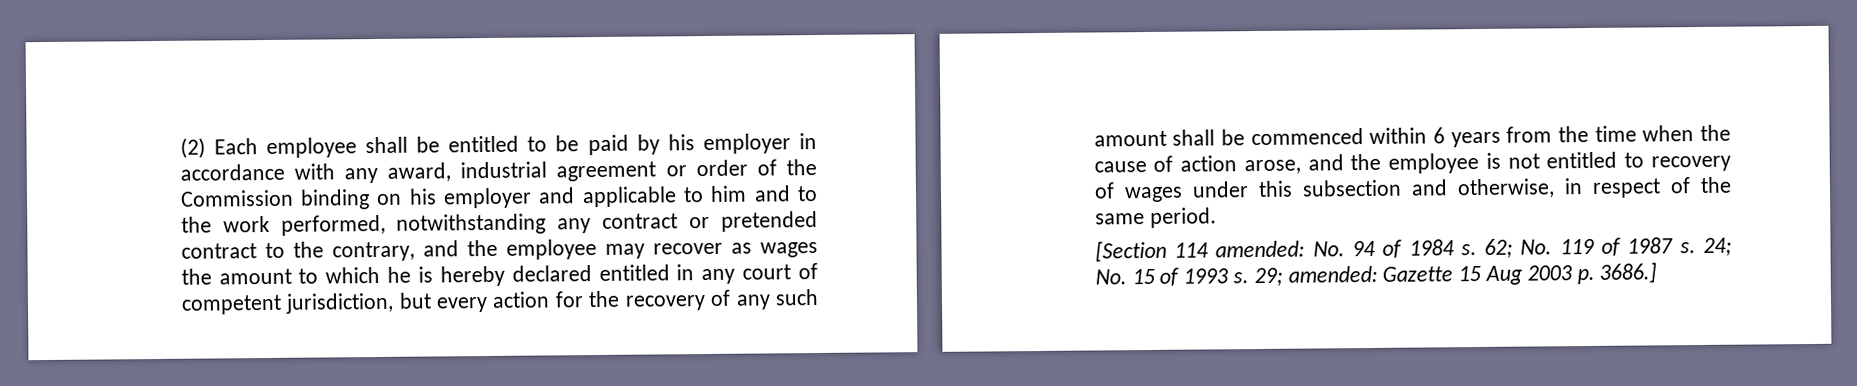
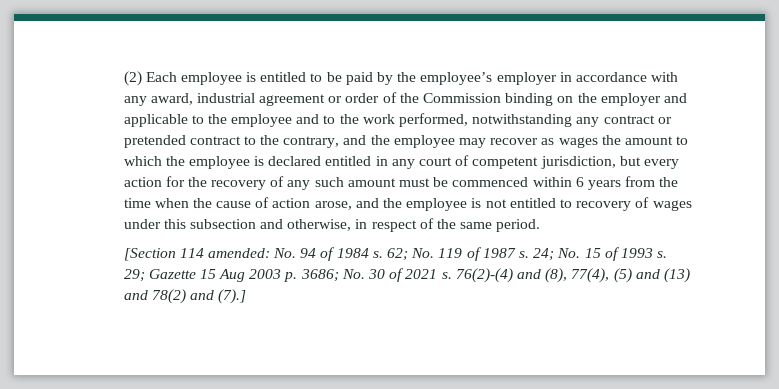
- (2) Each employee shall be entitled to be paid by his employer in accordance with any award, industrial agreement or order of the Commission binding on his employer and applicable to him and to the work performed, notwithstanding any contract or pretended contract to the contrary, and the employee may recover as wages the amount to which he is hereby declared entitled in any court of competent jurisdiction, but every action for the recovery of any such amount shall be commenced within 6 years from the time when the cause of action arose, and the employee is not entitled to recovery of wages under this subsection and otherwise, in respect of the same period.
+ (2) Each employee is entitled to be paid by the employee’s employer in accordance with any award, industrial agreement or order of the Commission binding on the employer and applicable to the employee and to the work performed, notwithstanding any contract or pretended contract to the contrary, and the employee may recover as wages the amount to which the employee is declared entitled in any court of competent jurisdiction, but every action for the recovery of any such amount must be commenced within 6 years from the time when the cause of action arose, and the employee is not entitled to recovery of wages under this subsection and otherwise, in respect of the same period.
- 29; amended: Gazette 15 Aug 2003 p. 3686.]
+ 29; Gazette 15 Aug 2003 p. 3686; No. 30 of 2021 s. 76(2)-(4) and (8), 77(4), (5) and (13) and 78(2) and (7).]

